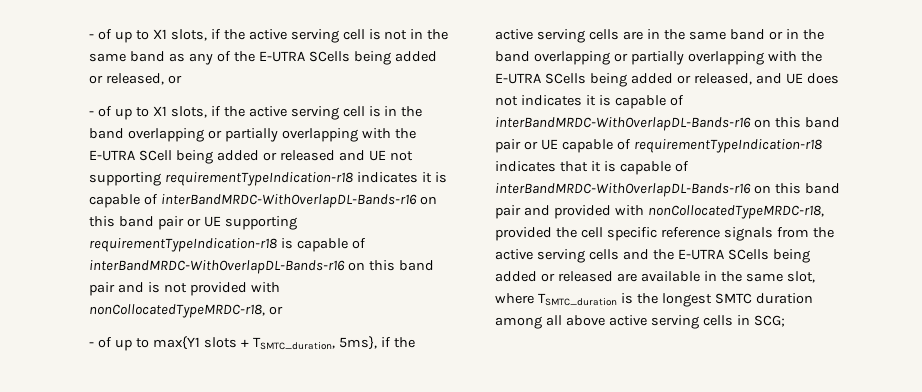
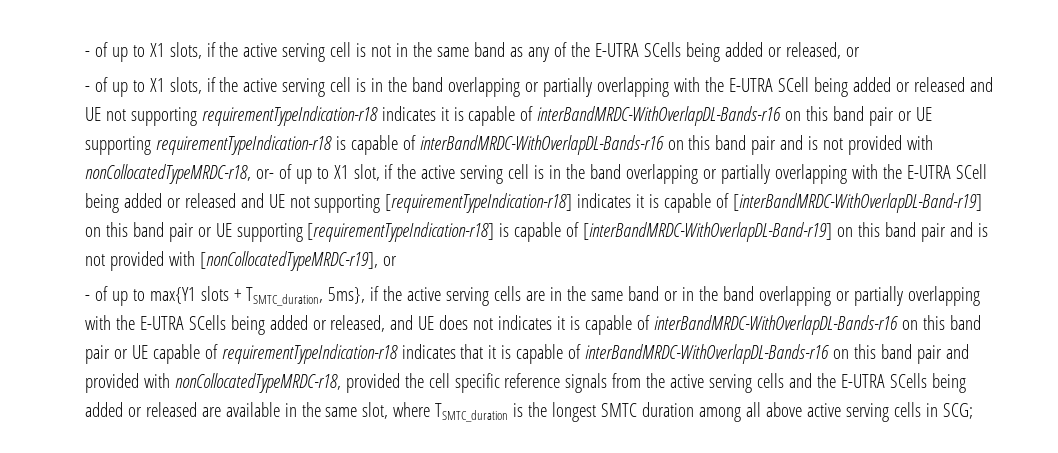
- - of up to X1 slots, if the active serving cell is in the band overlapping or partially overlapping with the E-UTRA SCell being added or released and UE not supporting requirementTypeIndication-r18 indicates it is capable of interBandMRDC-WithOverlapDL-Bands-r16 on this band pair or UE supporting requirementTypeIndication-r18 is capable of interBandMRDC-WithOverlapDL-Bands-r16 on this band pair and is not provided with nonCollocatedTypeMRDC-r18, or
+ - of up to X1 slots, if the active serving cell is in the band overlapping or partially overlapping with the E-UTRA SCell being added or released and UE not supporting requirementTypeIndication-r18 indicates it is capable of interBandMRDC-WithOverlapDL-Bands-r16 on this band pair or UE supporting requirementTypeIndication-r18 is capable of interBandMRDC-WithOverlapDL-Bands-r16 on this band pair and is not provided with nonCollocatedTypeMRDC-r18, or- of up to X1 slot, if the active serving cell is in the band overlapping or partially overlapping with the E-UTRA SCell being added or released and UE not supporting [requirementTypeIndication-r18] indicates it is capable of [interBandMRDC-WithOverlapDL-Band-r19] on this band pair or UE supporting [requirementTypeIndication-r18] is capable of [interBandMRDC-WithOverlapDL-Band-r19] on this band pair and is not provided with [nonCollocatedTypeMRDC-r19], or

